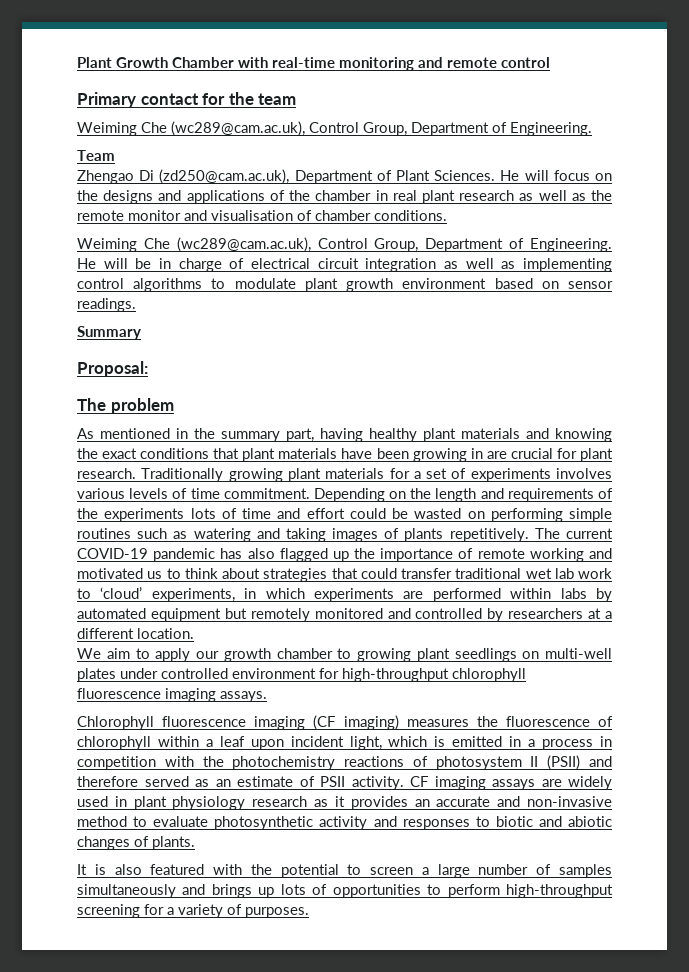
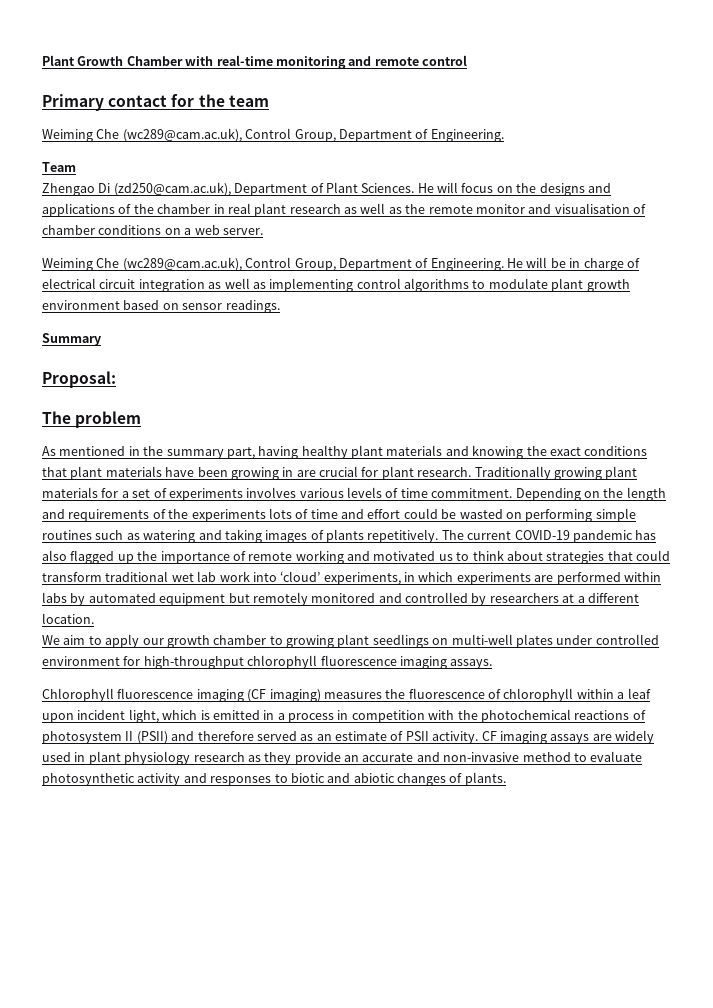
- He will focus on the designs and applications of the chamber in real plant research as well as the remote monitor and visualisation of chamber conditions.
+ He will focus on the designs and applications of the chamber in real plant research as well as the remote monitor and visualisation of chamber conditions on a web server.
- The current COVID-19 pandemic has also flagged up the importance of remote working and motivated us to think about strategies that could transfer traditional wet lab work to ‘cloud’ experiments, in which experiments are performed within labs by automated equipment but remotely monitored and controlled by researchers at a different location.
+ The current COVID-19 pandemic has also flagged up the importance of remote working and motivated us to think about strategies that could transform traditional wet lab work into ‘cloud’ experiments, in which experiments are performed within labs by automated equipment but remotely monitored and controlled by researchers at a different location.
- Chlorophyll fluorescence imaging (CF imaging) measures the fluorescence of chlorophyll within a leaf upon incident light, which is emitted in a process in competition with the photochemistry reactions of photosystem II (PSII) and therefore served as an estimate of PSII activity.
+ Chlorophyll fluorescence imaging (CF imaging) measures the fluorescence of chlorophyll within a leaf upon incident light, which is emitted in a process in competition with the photochemical reactions of photosystem II (PSII) and therefore served as an estimate of PSII activity.
- CF imaging assays are widely used in plant physiology research as it provides an accurate and non-invasive method to evaluate photosynthetic activity and responses to biotic and abiotic changes of plants.
+ CF imaging assays are widely used in plant physiology research as they provide an accurate and non-invasive method to evaluate photosynthetic activity and responses to biotic and abiotic changes of plants.
- It is also featured with the potential to screen a large number of samples simultaneously and brings up lots of opportunities to perform high-throughput screening for a variety of purposes.

